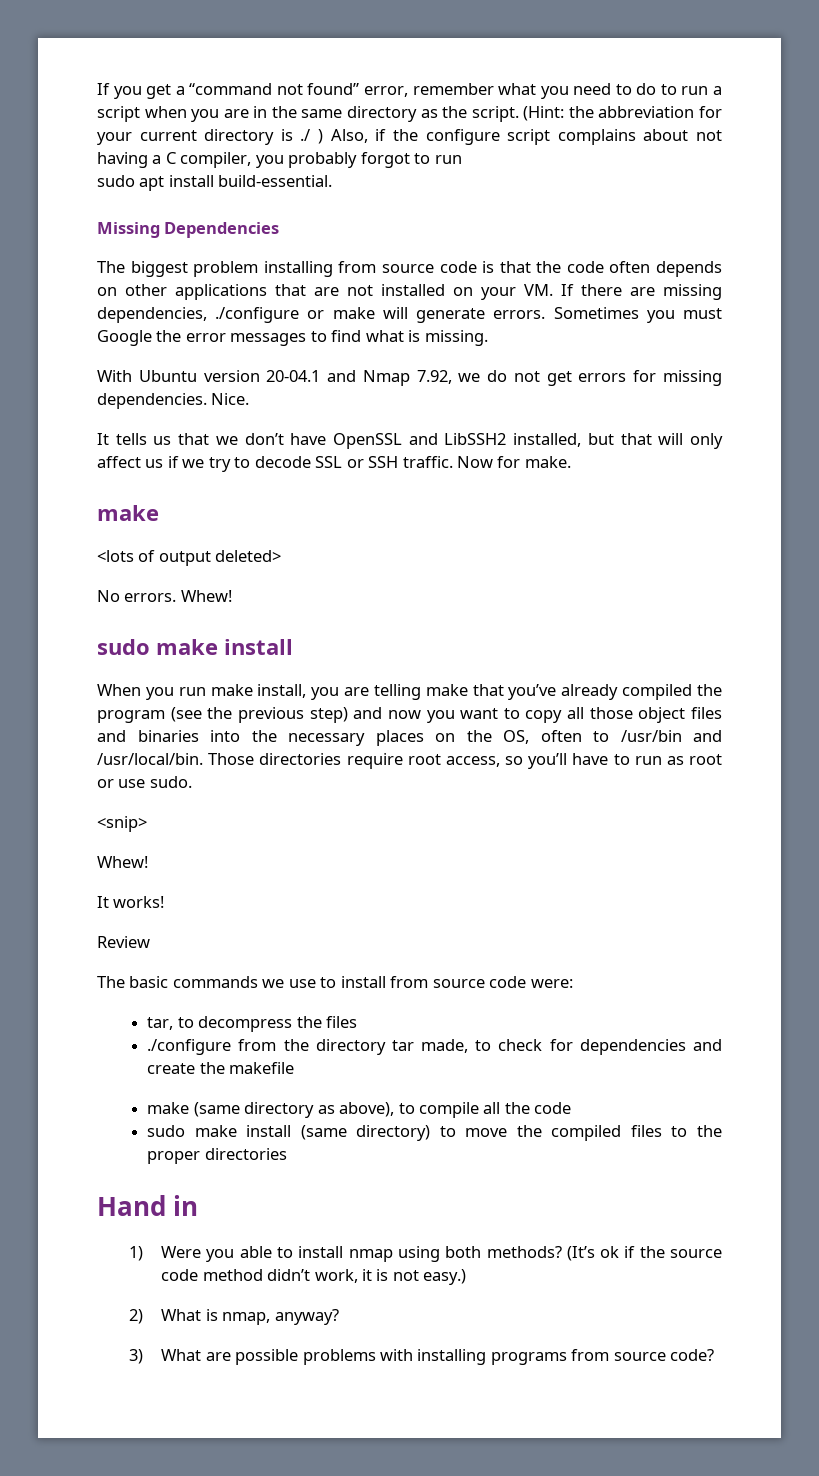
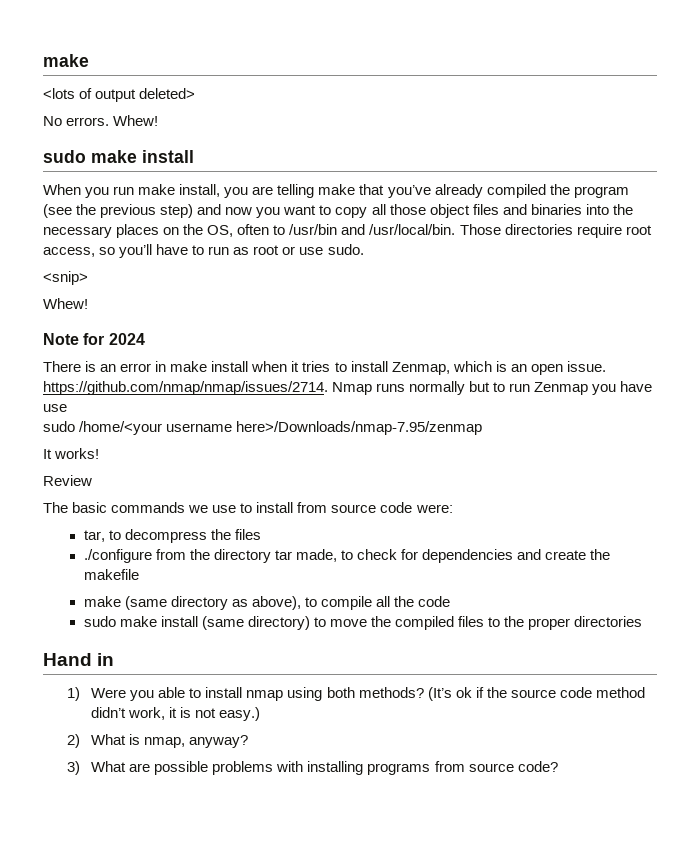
- If you get a “command not found” error, remember what you need to do to run a script when you are in the same directory as the script. (Hint: the abbreviation for your current directory is ./ ) Also, if the configure script complains about not having a C compiler, you probably forgot to run
- sudo apt install build-essential.
- Missing Dependencies
- The biggest problem installing from source code is that the code often depends on other applications that are not installed on your VM. If there are missing dependencies, ./configure or make will generate errors. Sometimes you must Google the error messages to find what is missing.
- With Ubuntu version 20-04.1 and Nmap 7.92, we do not get errors for missing dependencies. Nice.
- It tells us that we don’t have OpenSSL and LibSSH2 installed, but that will only affect us if we try to decode SSL or SSH traffic. Now for make.
+ Note for 2024
+ There is an error in make install when it tries to install Zenmap, which is an open issue. https://github.com/nmap/nmap/issues/2714. Nmap runs normally but to run Zenmap you have use
+ sudo /home/<your username here>/Downloads/nmap-7.95/zenmap

